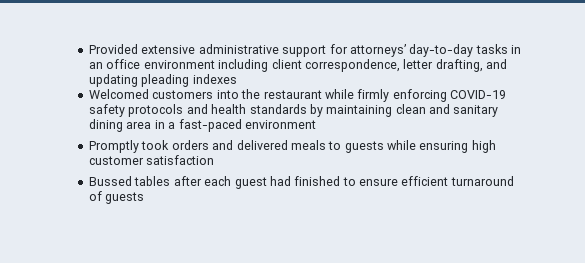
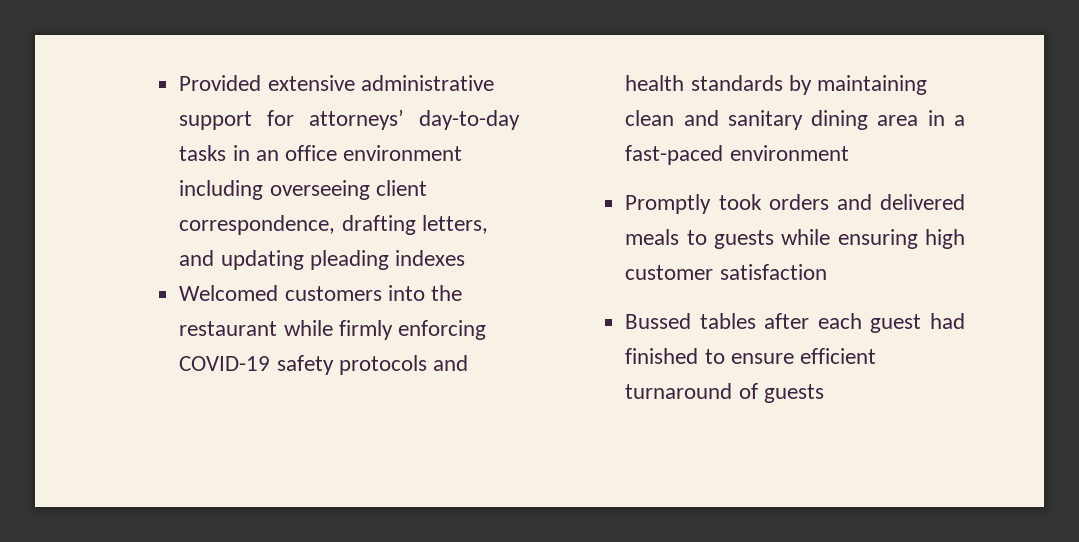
- Provided extensive administrative support for attorneys’ day-to-day tasks in an office environment including client correspondence, letter drafting, and updating pleading indexes
+ Provided extensive administrative support for attorneys’ day-to-day tasks in an office environment including overseeing client correspondence, drafting letters, and updating pleading indexes

